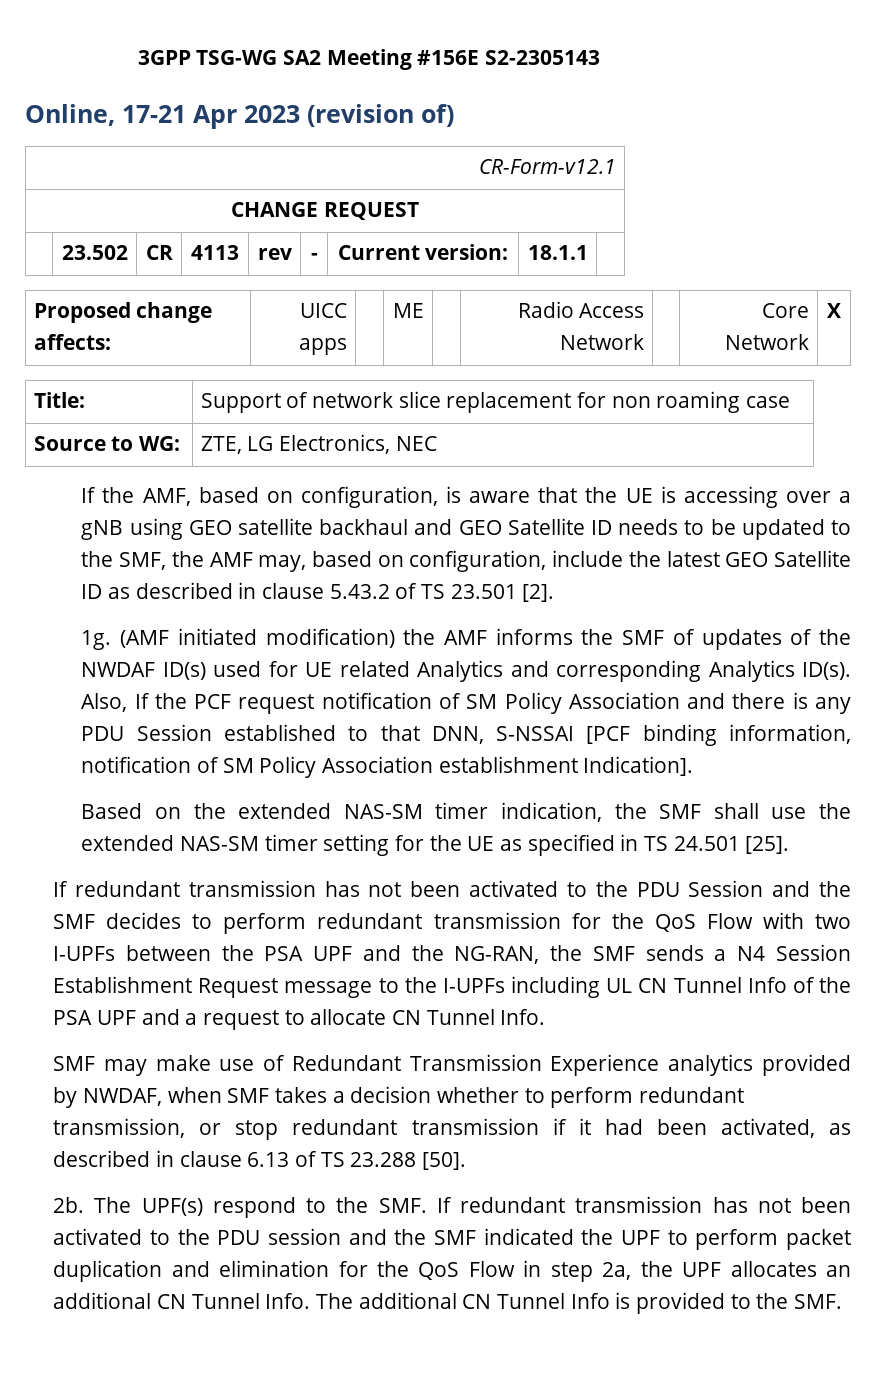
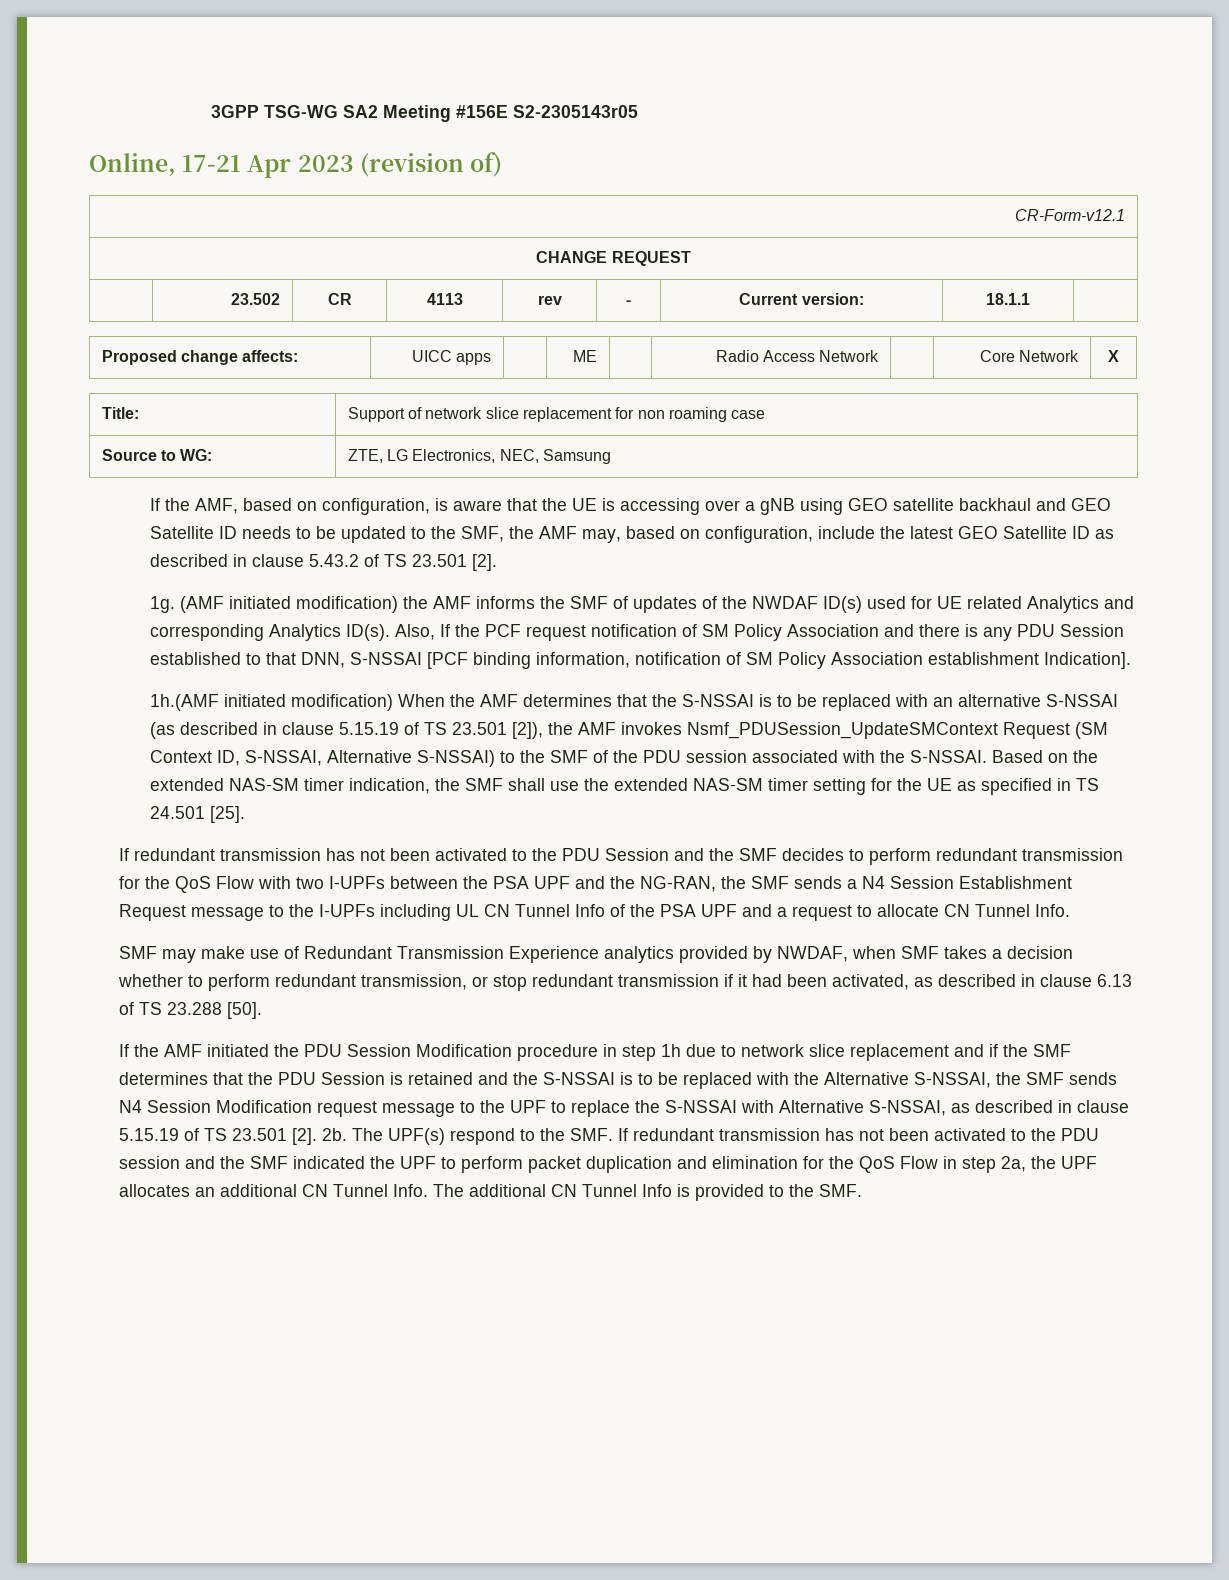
- 3GPP TSG-WG SA2 Meeting #156E S2-2305143
+ 3GPP TSG-WG SA2 Meeting #156E S2-2305143r05
- Source to WG: | ZTE, LG Electronics, NEC
+ Source to WG: | ZTE, LG Electronics, NEC, Samsung
+ 1h.(AMF initiated modification) When the AMF determines that the S-NSSAI is to be replaced with an alternative S-NSSAI (as described in clause 5.15.19 of TS 23.501 [2]), the AMF invokes Nsmf_PDUSession_UpdateSMContext Request (SM Context ID, S-NSSAI, Alternative S-NSSAI) to the SMF of the PDU session associated with the S-NSSAI.
+ If the AMF initiated the PDU Session Modification procedure in step 1h due to network slice replacement and if the SMF determines that the PDU Session is retained and the S-NSSAI is to be replaced with the Alternative S-NSSAI, the SMF sends N4 Session Modification request message to the UPF to replace the S-NSSAI with Alternative S-NSSAI, as described in clause 5.15.19 of TS 23.501 [2].

